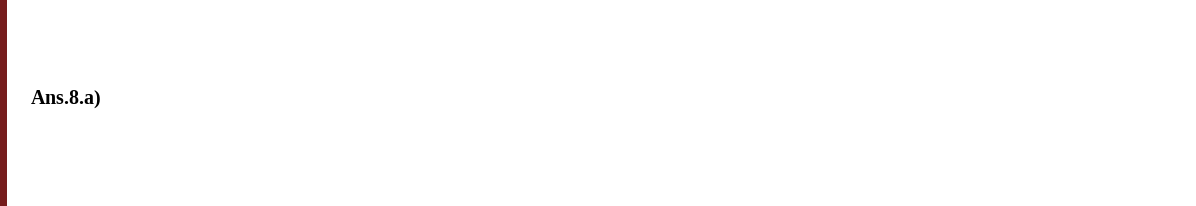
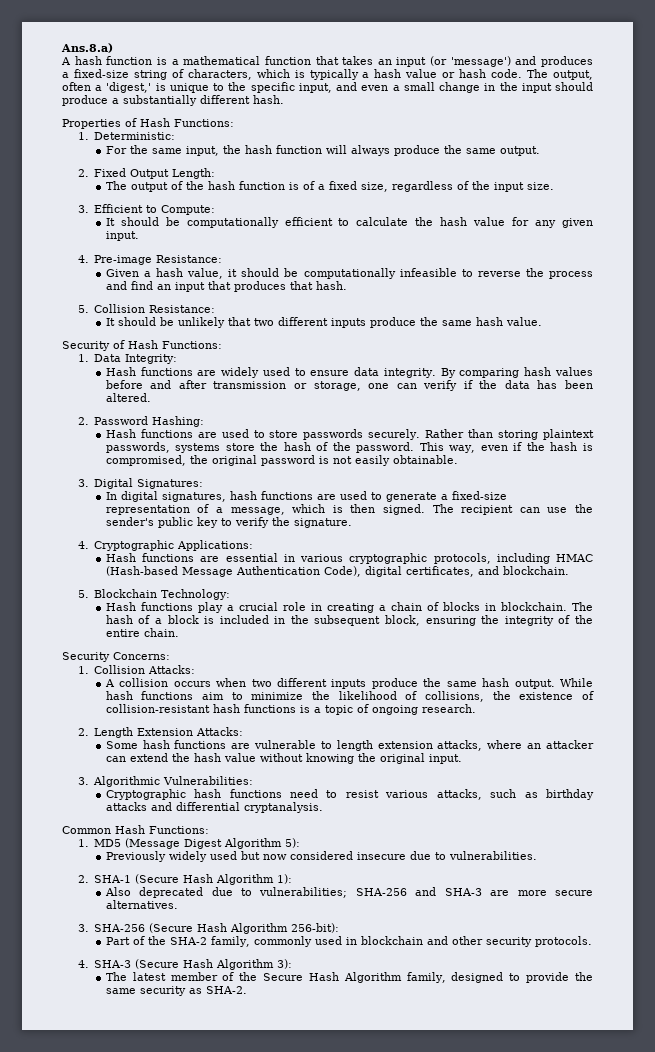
+ A hash function is a mathematical function that takes an input (or 'message') and produces a fixed-size string of characters, which is typically a hash value or hash code. The output, often a 'digest,' is unique to the specific input, and even a small change in the input should produce a substantially different hash.
+ Properties of Hash Functions:
+ 1. Deterministic:
+ For the same input, the hash function will always produce the same output.
+ 2. Fixed Output Length:
+ The output of the hash function is of a fixed size, regardless of the input size.
+ 3. Efficient to Compute:
+ It should be computationally efficient to calculate the hash value for any given input.
+ 4. Pre-image Resistance:
+ Given a hash value, it should be computationally infeasible to reverse the process and find an input that produces that hash.
+ 5. Collision Resistance:
+ It should be unlikely that two different inputs produce the same hash value.
+ Security of Hash Functions:
+ 1. Data Integrity:
+ Hash functions are widely used to ensure data integrity. By comparing hash values before and after transmission or storage, one can verify if the data has been altered.
+ 2. Password Hashing:
+ Hash functions are used to store passwords securely. Rather than storing plaintext passwords, systems store the hash of the password. This way, even if the hash is compromised, the original password is not easily obtainable.
+ 3. Digital Signatures:
+ In digital signatures, hash functions are used to generate a fixed-size representation of a message, which is then signed. The recipient can use the sender's public key to verify the signature.
+ 4. Cryptographic Applications:
+ Hash functions are essential in various cryptographic protocols, including HMAC (Hash-based Message Authentication Code), digital certificates, and blockchain.
+ 5. Blockchain Technology:
+ Hash functions play a crucial role in creating a chain of blocks in blockchain. The hash of a block is included in the subsequent block, ensuring the integrity of the entire chain.
+ Security Concerns:
+ 1. Collision Attacks:
+ A collision occurs when two different inputs produce the same hash output. While hash functions aim to minimize the likelihood of collisions, the existence of collision-resistant hash functions is a topic of ongoing research.
+ 2. Length Extension Attacks:
+ Some hash functions are vulnerable to length extension attacks, where an attacker can extend the hash value without knowing the original input.
+ 3. Algorithmic Vulnerabilities:
+ Cryptographic hash functions need to resist various attacks, such as birthday attacks and differential cryptanalysis.
+ Common Hash Functions:
+ 1. MD5 (Message Digest Algorithm 5):
+ Previously widely used but now considered insecure due to vulnerabilities.
+ 2. SHA-1 (Secure Hash Algorithm 1):
+ Also deprecated due to vulnerabilities; SHA-256 and SHA-3 are more secure alternatives.
+ 3. SHA-256 (Secure Hash Algorithm 256-bit):
+ Part of the SHA-2 family, commonly used in blockchain and other security protocols.
+ 4. SHA-3 (Secure Hash Algorithm 3):
+ The latest member of the Secure Hash Algorithm family, designed to provide the same security as SHA-2.

